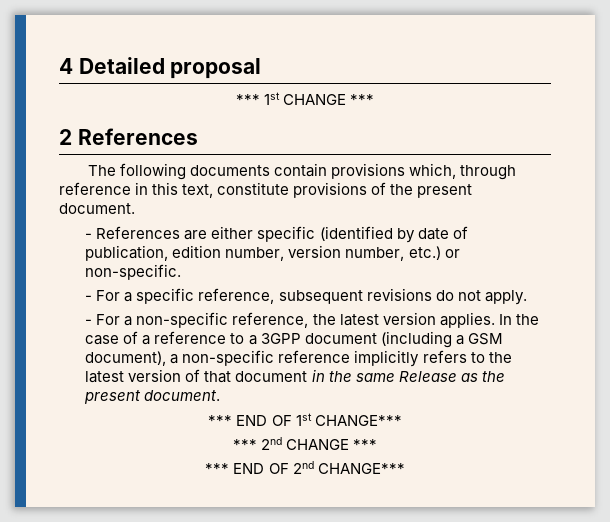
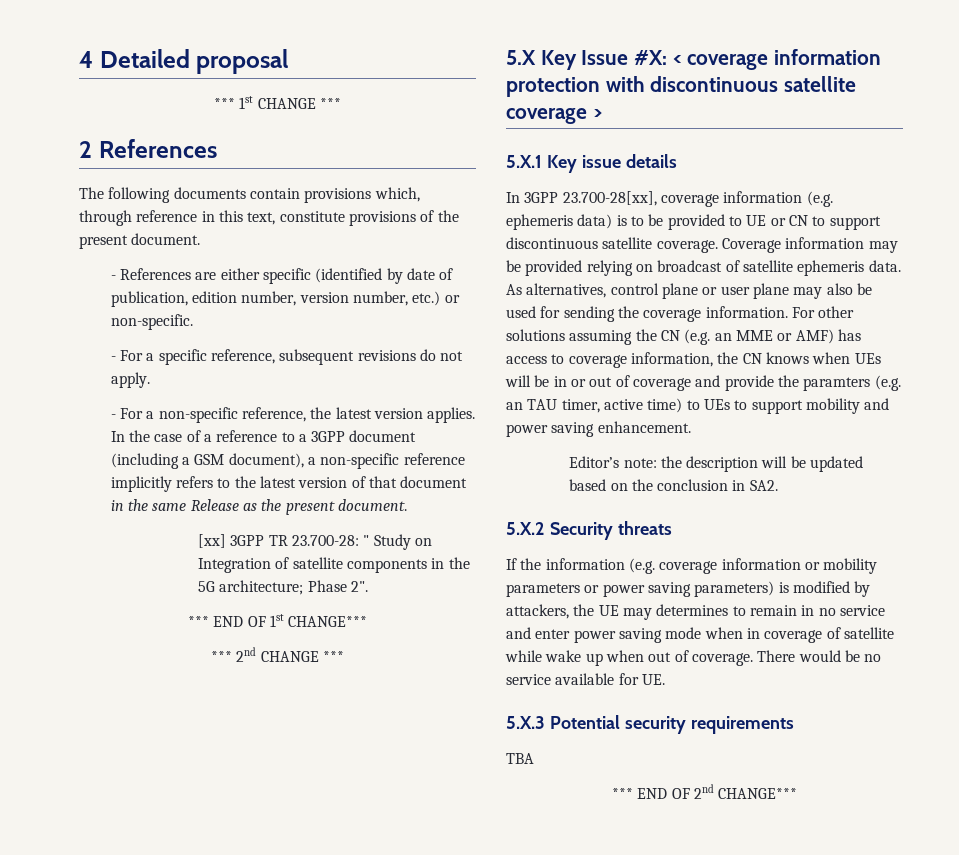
+ [xx] 3GPP TR 23.700-28: " Study on Integration of satellite components in the 5G architecture; Phase 2".
+ 5.X Key Issue #X: < coverage information protection with discontinuous satellite coverage >
+ 5.X.1 Key issue details
+ In 3GPP 23.700-28[xx], coverage information (e.g. ephemeris data) is to be provided to UE or CN to support discontinuous satellite coverage. Coverage information may be provided relying on broadcast of satellite ephemeris data. As alternatives, control plane or user plane may also be used for sending the coverage information. For other solutions assuming the CN (e.g. an MME or AMF) has access to coverage information, the CN knows when UEs will be in or out of coverage and provide the paramters (e.g. an TAU timer, active time) to UEs to support mobility and power saving enhancement.
+ Editor’s note: the description will be updated based on the conclusion in SA2.
+ 5.X.2 Security threats
+ If the information (e.g. coverage information or mobility parameters or power saving parameters) is modified by attackers, the UE may determines to remain in no service and enter power saving mode when in coverage of satellite while wake up when out of coverage. There would be no service available for UE.
+ 5.X.3 Potential security requirements
+ TBA

